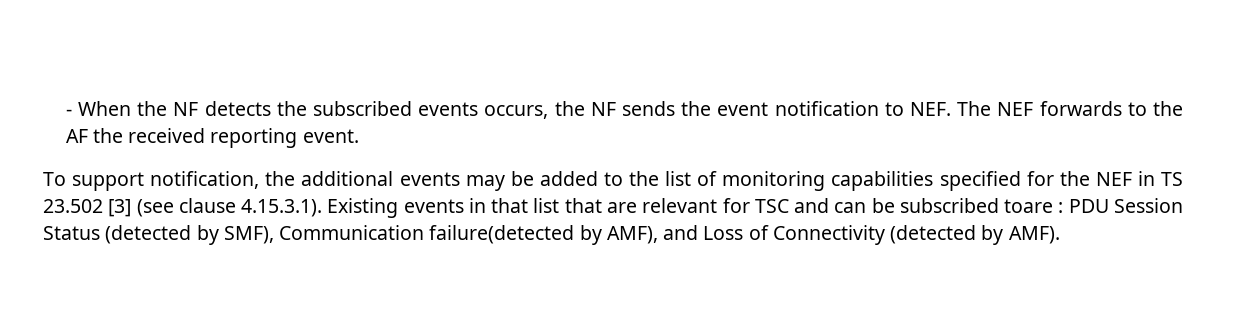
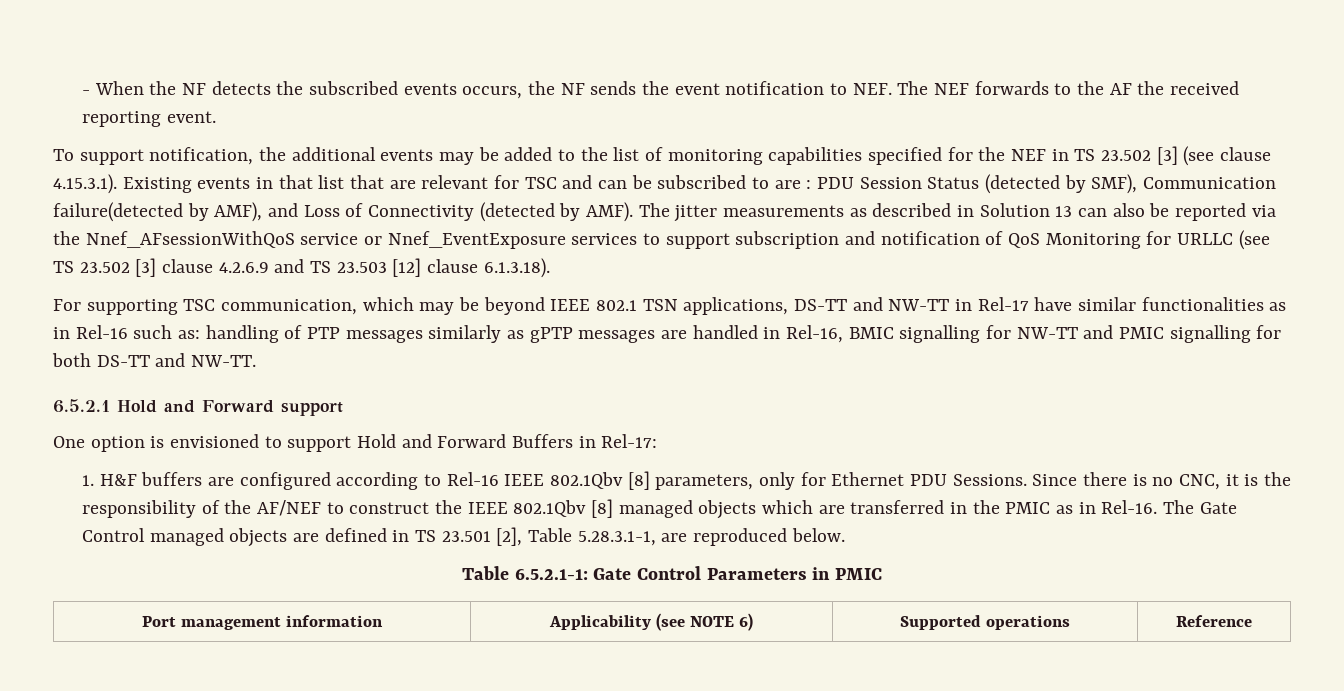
- To support notification, the additional events may be added to the list of monitoring capabilities specified for the NEF in TS 23.502 [3] (see clause 4.15.3.1). Existing events in that list that are relevant for TSC and can be subscribed toare : PDU Session Status (detected by SMF), Communication failure(detected by AMF), and Loss of Connectivity (detected by AMF).
+ To support notification, the additional events may be added to the list of monitoring capabilities specified for the NEF in TS 23.502 [3] (see clause 4.15.3.1). Existing events in that list that are relevant for TSC and can be subscribed to are : PDU Session Status (detected by SMF), Communication failure(detected by AMF), and Loss of Connectivity (detected by AMF).
+ The jitter measurements as described in Solution 13 can also be reported via the Nnef_AFsessionWithQoS service or Nnef_EventExposure services to support subscription and notification of QoS Monitoring for URLLC (see TS 23.502 [3] clause 4.2.6.9 and TS 23.503 [12] clause 6.1.3.18).
+ For supporting TSC communication, which may be beyond IEEE 802.1 TSN applications, DS-TT and NW-TT in Rel-17 have similar functionalities as in Rel-16 such as: handling of PTP messages similarly as gPTP messages are handled in Rel-16, BMIC signalling for NW-TT and PMIC signalling for both DS-TT and NW-TT.
+ 6.5.2.1 Hold and Forward support
+ One option is envisioned to support Hold and Forward Buffers in Rel-17:
+ 1. H&F buffers are configured according to Rel-16 IEEE 802.1Qbv [8] parameters, only for Ethernet PDU Sessions. Since there is no CNC, it is the responsibility of the AF/NEF to construct the IEEE 802.1Qbv [8] managed objects which are transferred in the PMIC as in Rel-16. The Gate Control managed objects are defined in TS 23.501 [2], Table 5.28.3.1-1, are reproduced below.
+ Table 6.5.2.1-1: Gate Control Parameters in PMIC
+ Port management information | Applicability (see NOTE 6) | Supported operations | Reference

